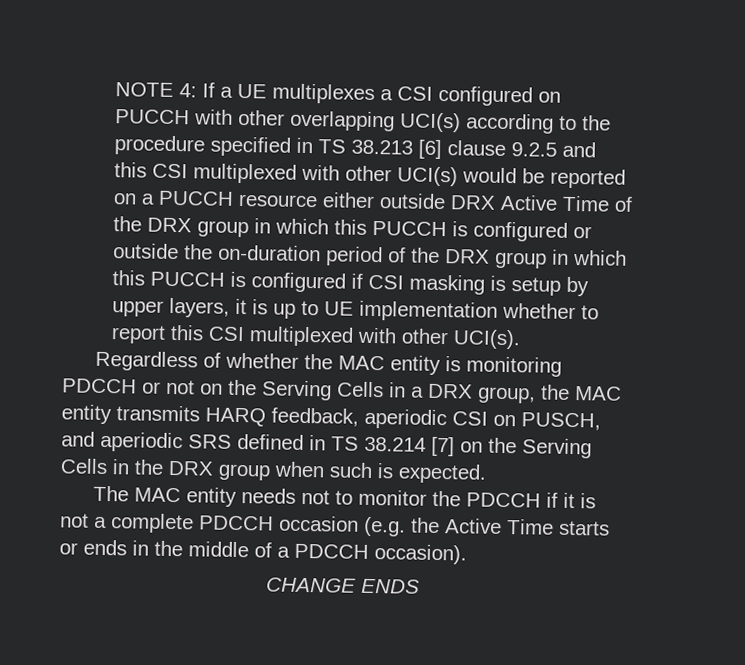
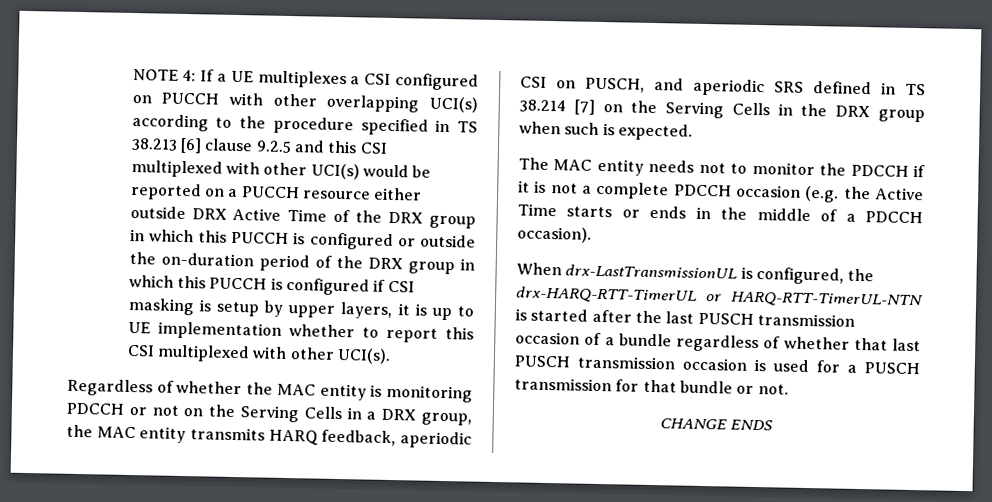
+ When drx-LastTransmissionUL is configured, the drx-HARQ-RTT-TimerUL or HARQ-RTT-TimerUL-NTN is started after the last PUSCH transmission occasion of a bundle regardless of whether that last PUSCH transmission occasion is used for a PUSCH transmission for that bundle or not.

